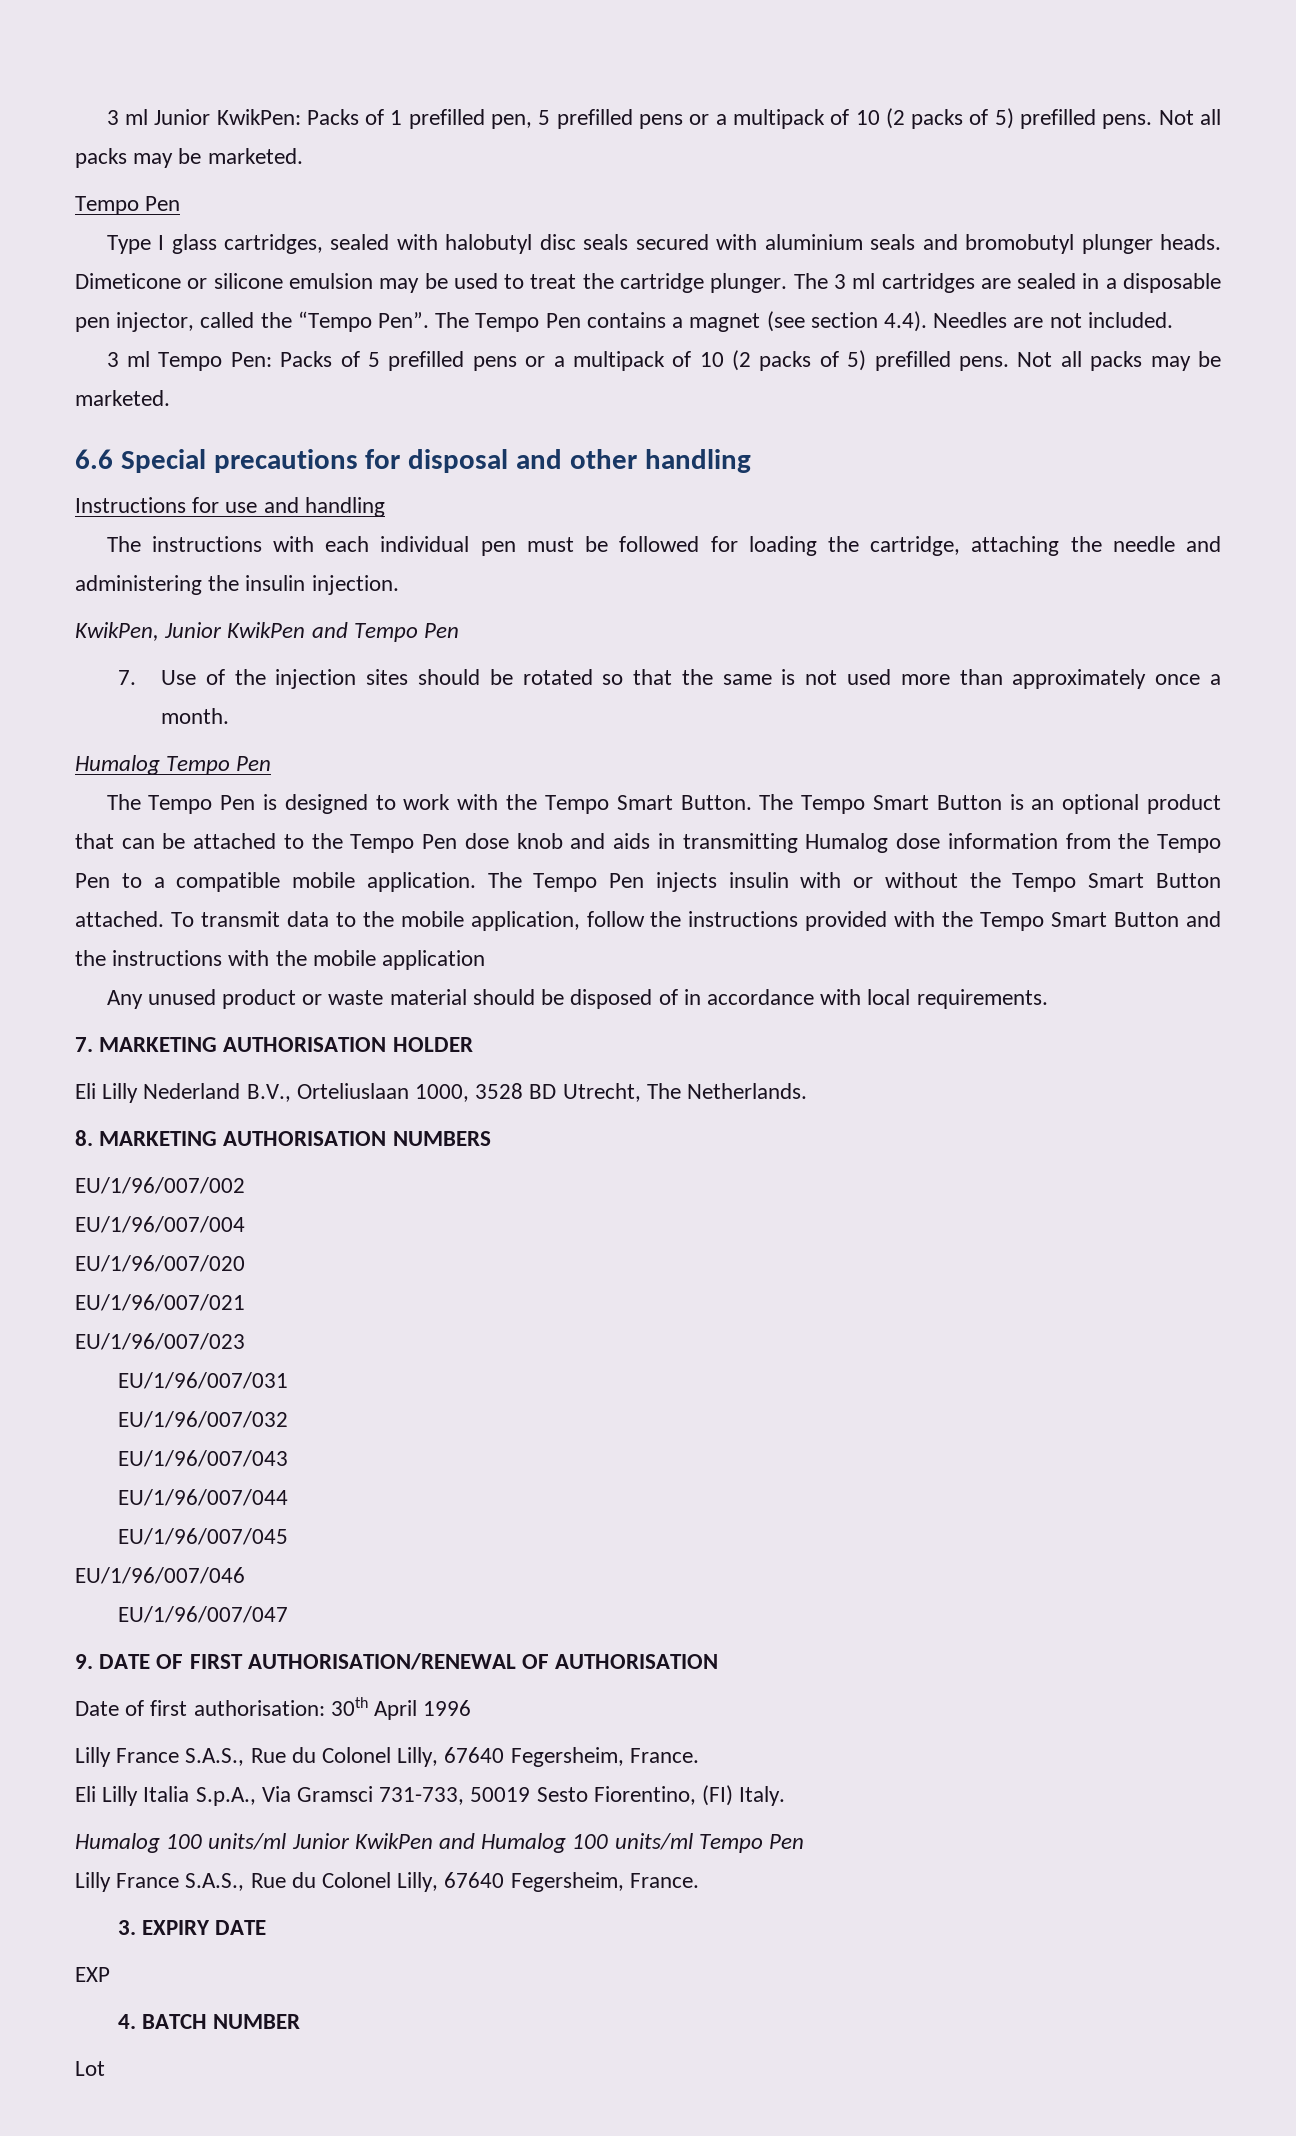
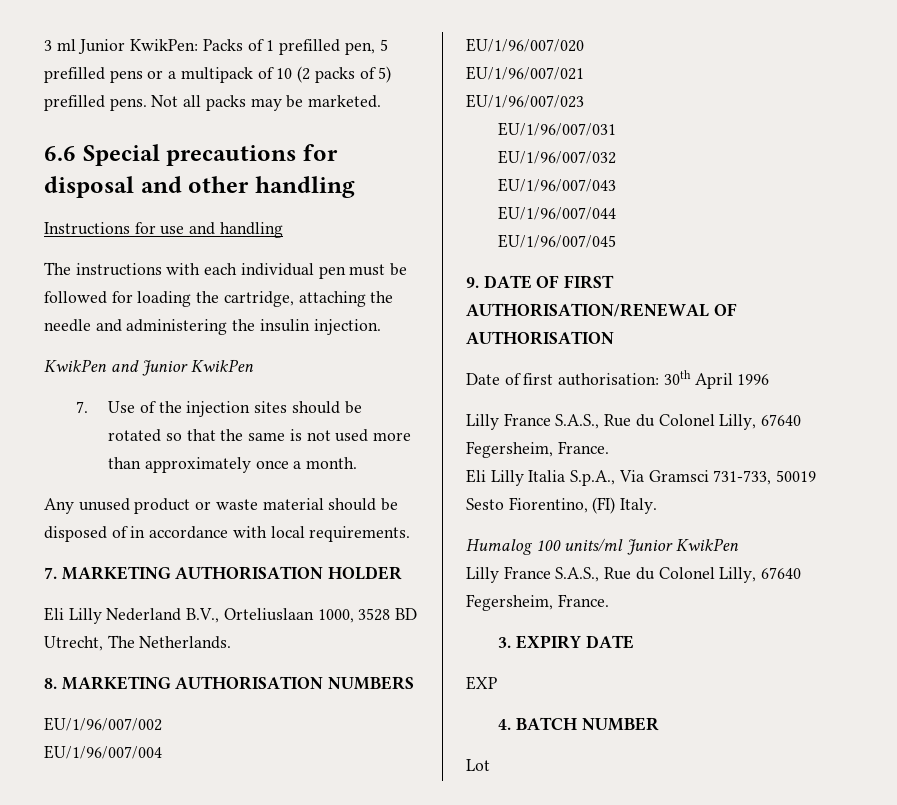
  3 ml Junior KwikPen: Packs of 1 prefilled pen, 5 prefilled pens or a multipack of 10 (2 packs of 5) prefilled pens. Not all packs may be marketed.
- Tempo Pen
- Type I glass cartridges, sealed with halobutyl disc seals secured with aluminium seals and bromobutyl plunger heads. Dimeticone or silicone emulsion may be used to treat the cartridge plunger. The 3 ml cartridges are sealed in a disposable pen injector, called the “Tempo Pen”. The Tempo Pen contains a magnet (see section 4.4). Needles are not included.
- 3 ml Tempo Pen: Packs of 5 prefilled pens or a multipack of 10 (2 packs of 5) prefilled pens. Not all packs may be marketed.
- KwikPen, Junior KwikPen and Tempo Pen
+ KwikPen and Junior KwikPen
- Humalog Tempo Pen
- The Tempo Pen is designed to work with the Tempo Smart Button. The Tempo Smart Button is an optional product that can be attached to the Tempo Pen dose knob and aids in transmitting Humalog dose information from the Tempo Pen to a compatible mobile application. The Tempo Pen injects insulin with or without the Tempo Smart Button attached. To transmit data to the mobile application, follow the instructions provided with the Tempo Smart Button and the instructions with the mobile application
- EU/1/96/007/046
- EU/1/96/007/047
- Humalog 100 units/ml Junior KwikPen and Humalog 100 units/ml Tempo Pen
+ Humalog 100 units/ml Junior KwikPen

